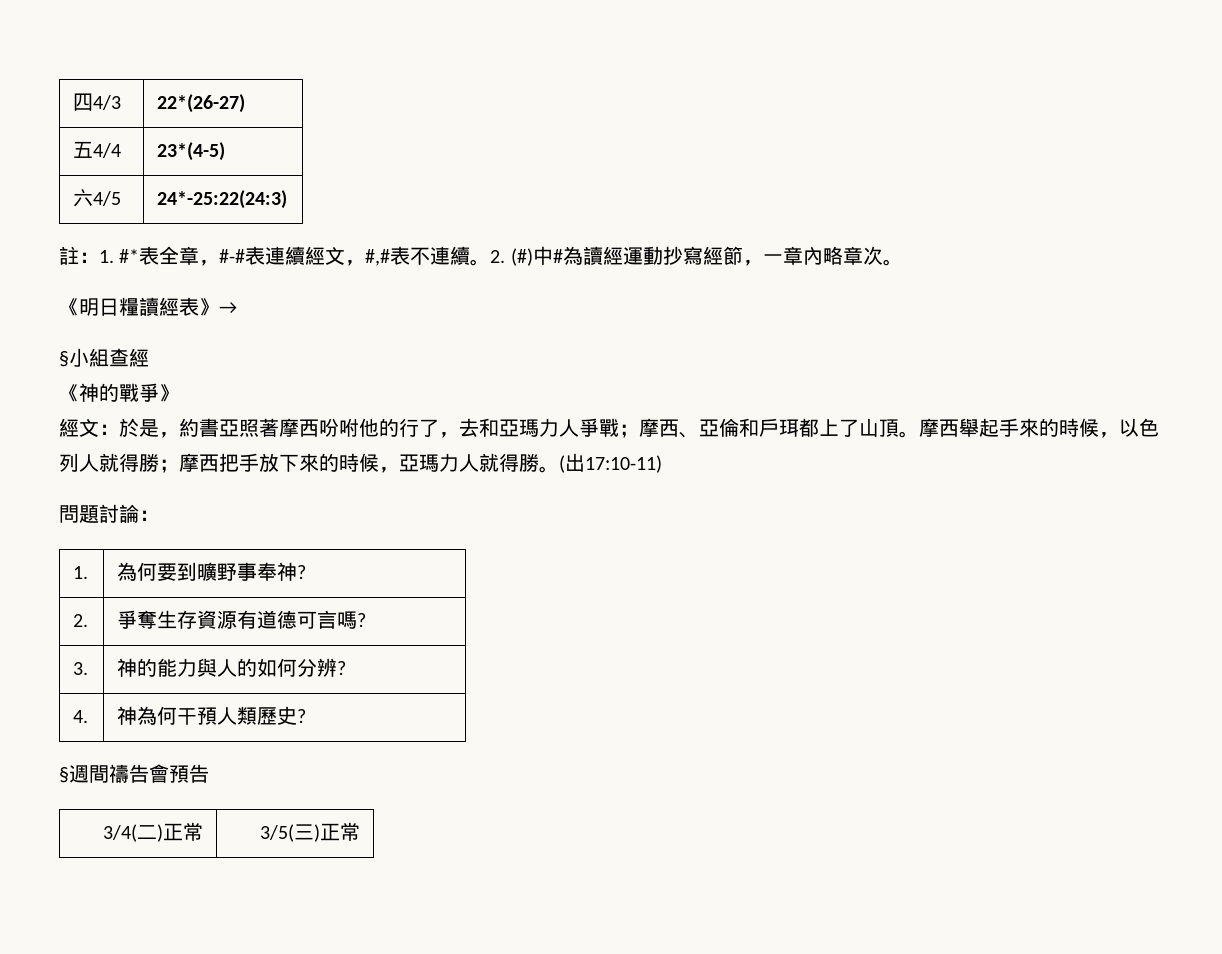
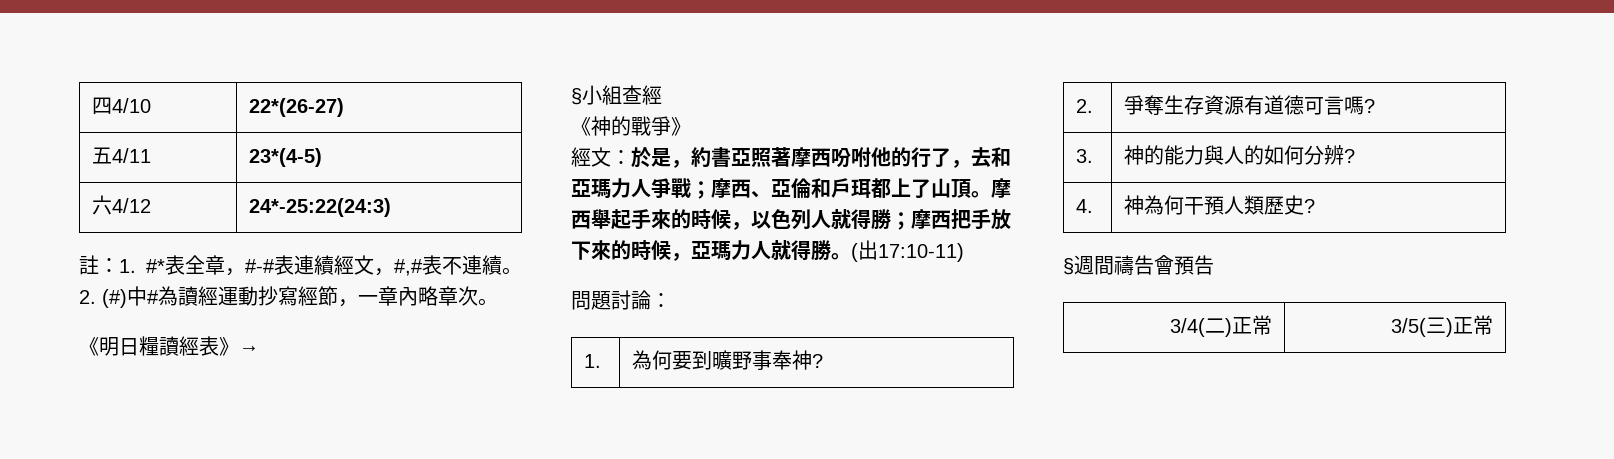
- 四4/3 | 22*(26-27)
+ 四4/10 | 22*(26-27)
- 五4/4 | 23*(4-5)
+ 五4/11 | 23*(4-5)
- 六4/5 | 24*-25:22(24:3)
+ 六4/12 | 24*-25:22(24:3)

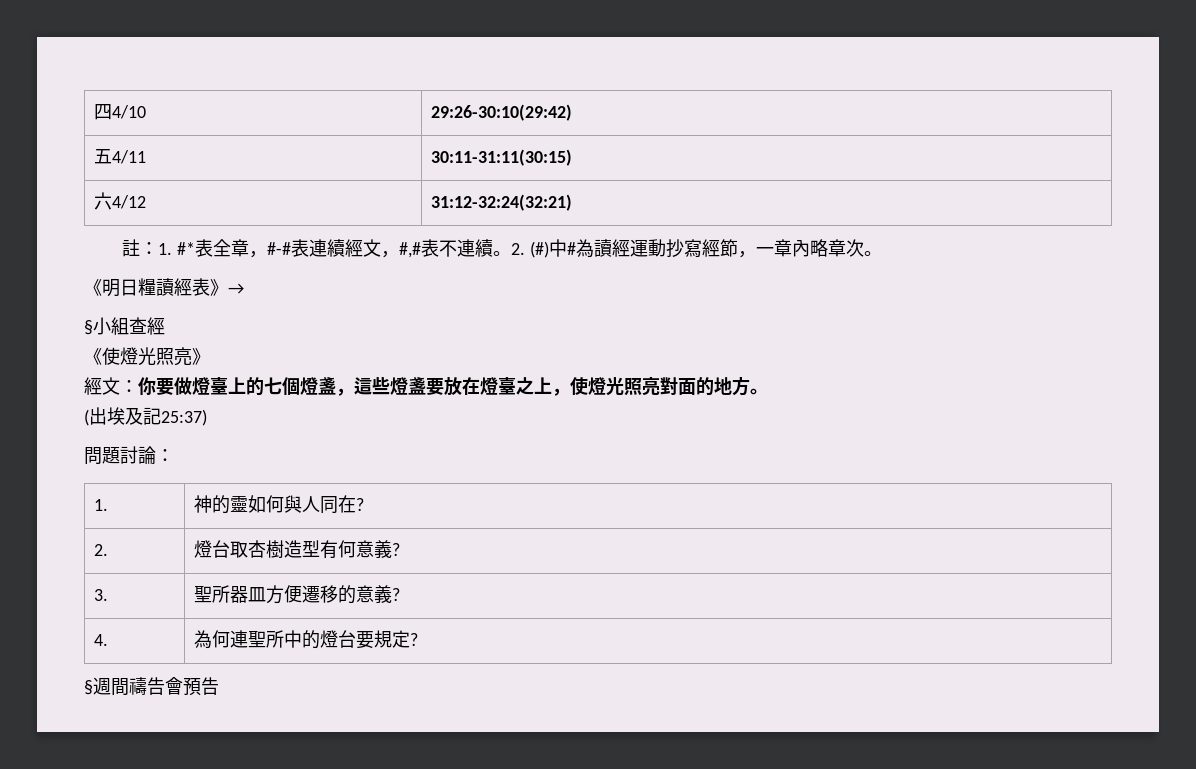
- 四4/10 | 22*(26-27)
+ 四4/10 | 29:26-30:10(29:42)
- 五4/11 | 23*(4-5)
+ 五4/11 | 30:11-31:11(30:15)
- 六4/12 | 24*-25:22(24:3)
+ 六4/12 | 31:12-32:24(32:21)
- 《神的戰爭》
+ 《使燈光照亮》
- 經文：於是，約書亞照著摩西吩咐他的行了，去和亞瑪力人爭戰；摩西、亞倫和戶珥都上了山頂。摩西舉起手來的時候，以色列人就得勝；摩西把手放下來的時候，亞瑪力人就得勝。(出17:10-11)
+ 經文：你要做燈臺上的七個燈盞，這些燈盞要放在燈臺之上，使燈光照亮對面的地方。
+ (出埃及記25:37)
  問題討論：
- 1. | 為何要到曠野事奉神?
- 2. | 爭奪生存資源有道德可言嗎?
- 3. | 神的能力與人的如何分辨?
- 4. | 神為何干預人類歷史?
+ 1. | 神的靈如何與人同在?
+ 2. | 燈台取杏樹造型有何意義?
+ 3. | 聖所器皿方便遷移的意義?
+ 4. | 為何連聖所中的燈台要規定?
- 3/4(二)正常 | 3/5(三)正常

